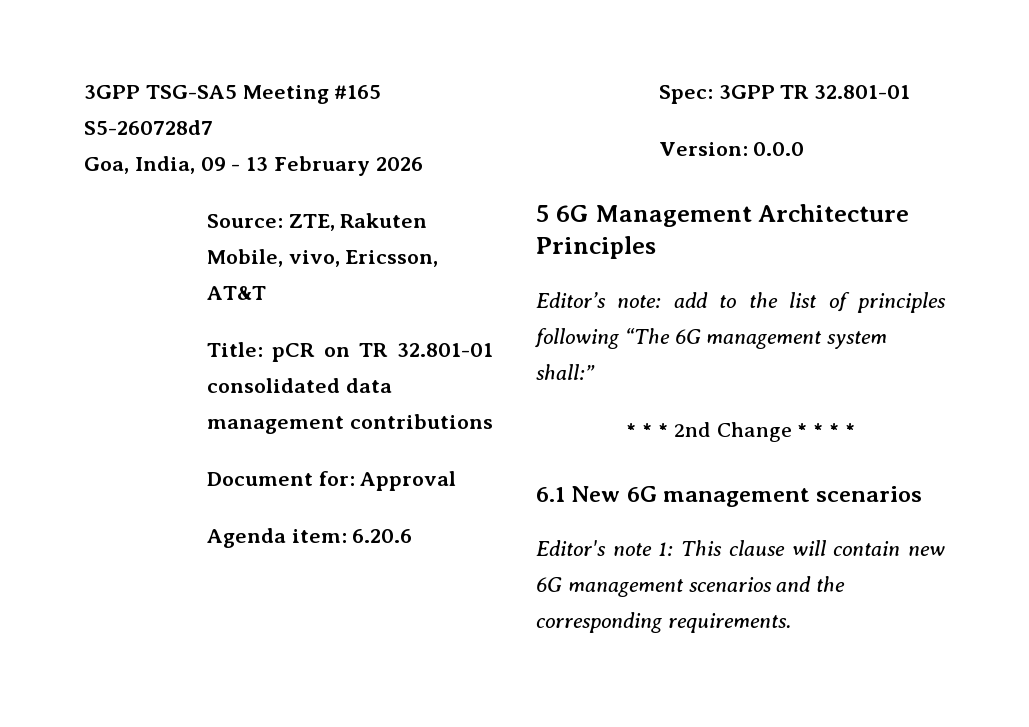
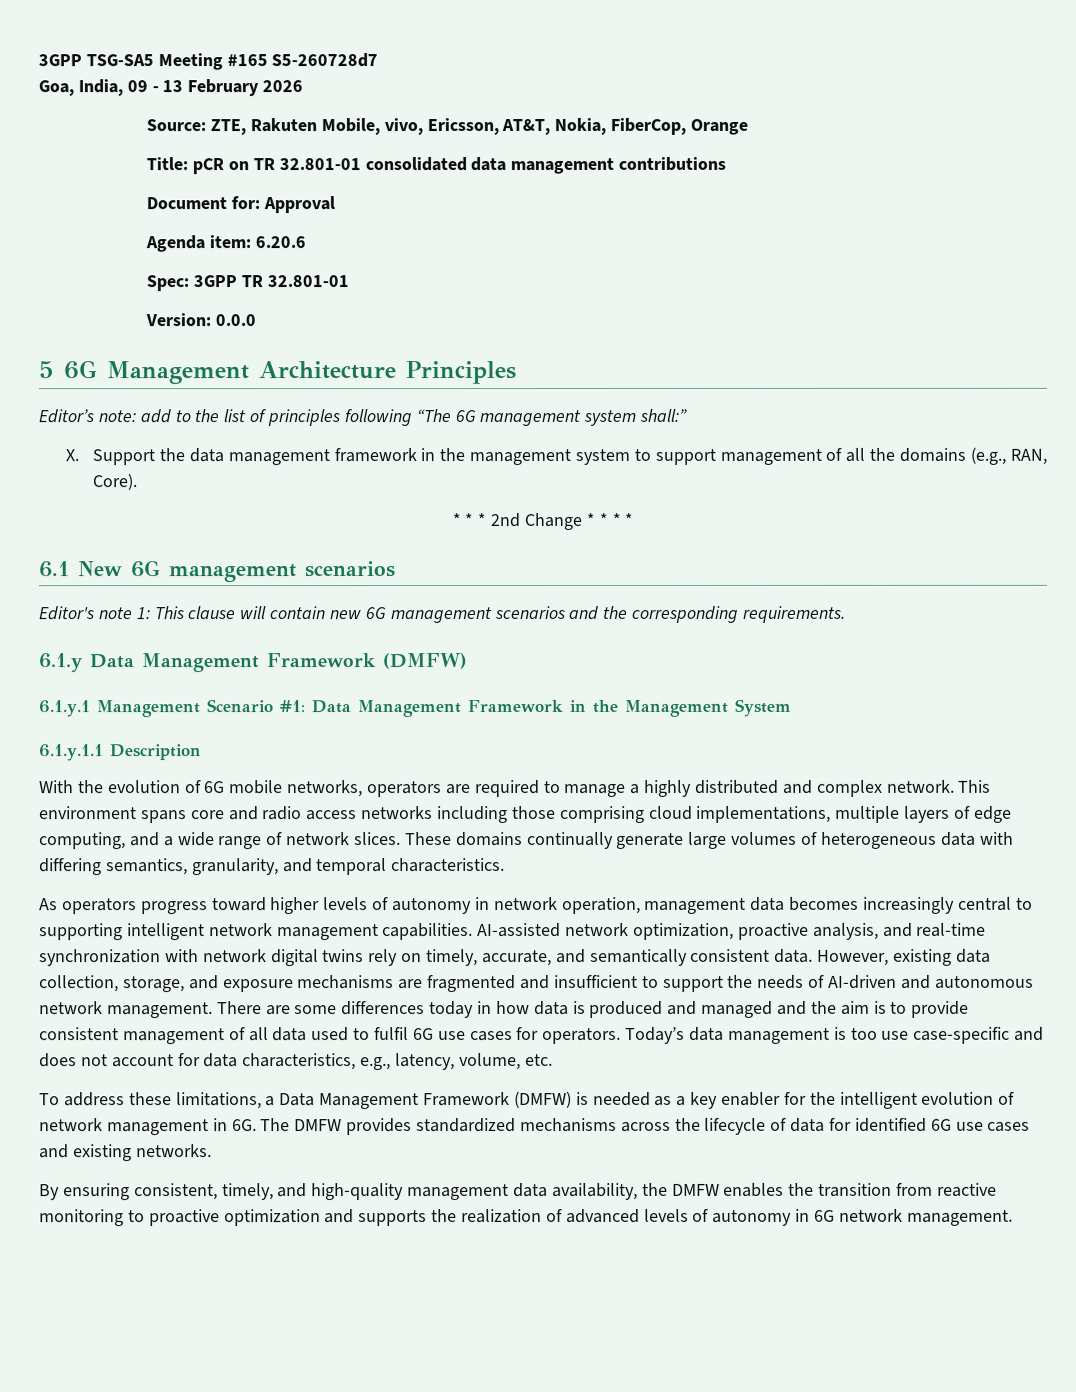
- Source: ZTE, Rakuten Mobile, vivo, Ericsson, AT&T
+ Source: ZTE, Rakuten Mobile, vivo, Ericsson, AT&T, Nokia, FiberCop, Orange
+ X. Support the data management framework in the management system to support management of all the domains (e.g., RAN, Core).
+ 6.1.y Data Management Framework (DMFW)
+ 6.1.y.1 Management Scenario #1: Data Management Framework in the Management System
+ 6.1.y.1.1 Description
+ With the evolution of 6G mobile networks, operators are required to manage a highly distributed and complex network. This environment spans core and radio access networks including those comprising cloud implementations, multiple layers of edge computing, and a wide range of network slices. These domains continually generate large volumes of heterogeneous data with differing semantics, granularity, and temporal characteristics.
+ As operators progress toward higher levels of autonomy in network operation, management data becomes increasingly central to supporting intelligent network management capabilities. AI‑assisted network optimization, proactive analysis, and real‑time synchronization with network digital twins rely on timely, accurate, and semantically consistent data. However, existing data collection, storage, and exposure mechanisms are fragmented and insufficient to support the needs of AI‑driven and autonomous network management. There are some differences today in how data is produced and managed and the aim is to provide consistent management of all data used to fulfil 6G use cases for operators. Today’s data management is too use case-specific and does not account for data characteristics, e.g., latency, volume, etc.
+ To address these limitations, a Data Management Framework (DMFW) is needed as a key enabler for the intelligent evolution of network management in 6G. The DMFW provides standardized mechanisms across the lifecycle of data for identified 6G use cases and existing networks.
+ By ensuring consistent, timely, and high‑quality management data availability, the DMFW enables the transition from reactive monitoring to proactive optimization and supports the realization of advanced levels of autonomy in 6G network management.

